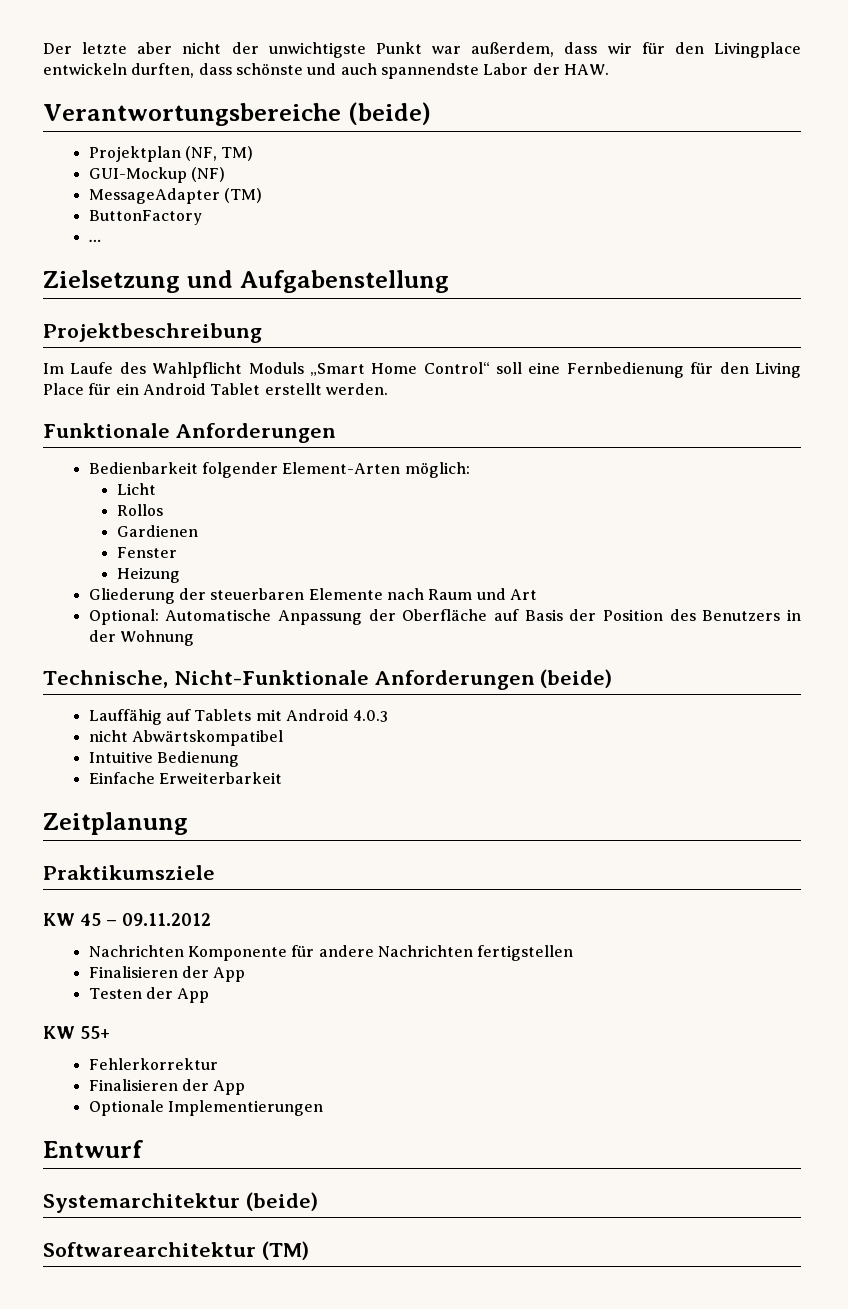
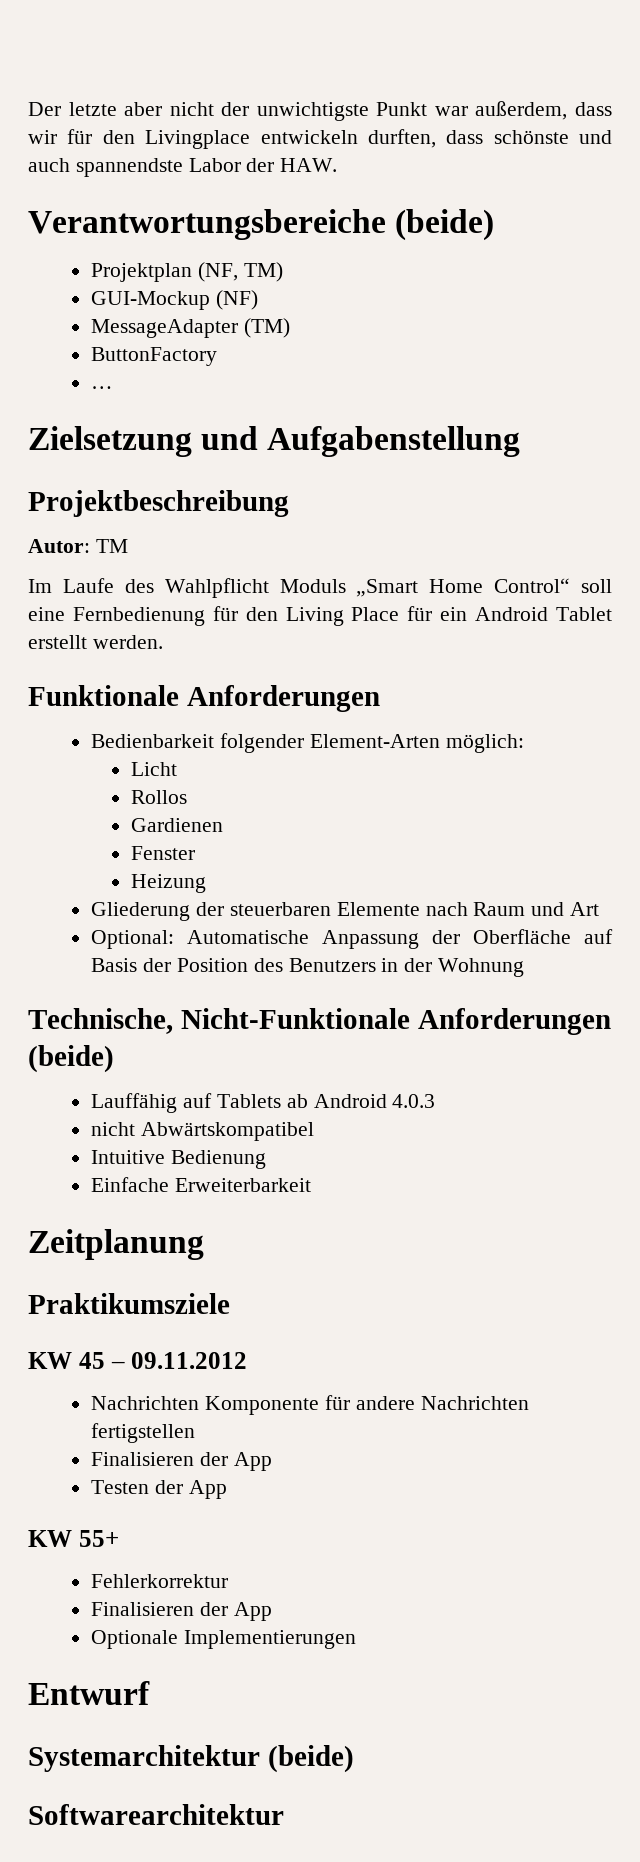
+ Autor: TM
- Lauffähig auf Tablets mit Android 4.0.3
+ Lauffähig auf Tablets ab Android 4.0.3
- Softwarearchitektur (TM)
+ Softwarearchitektur

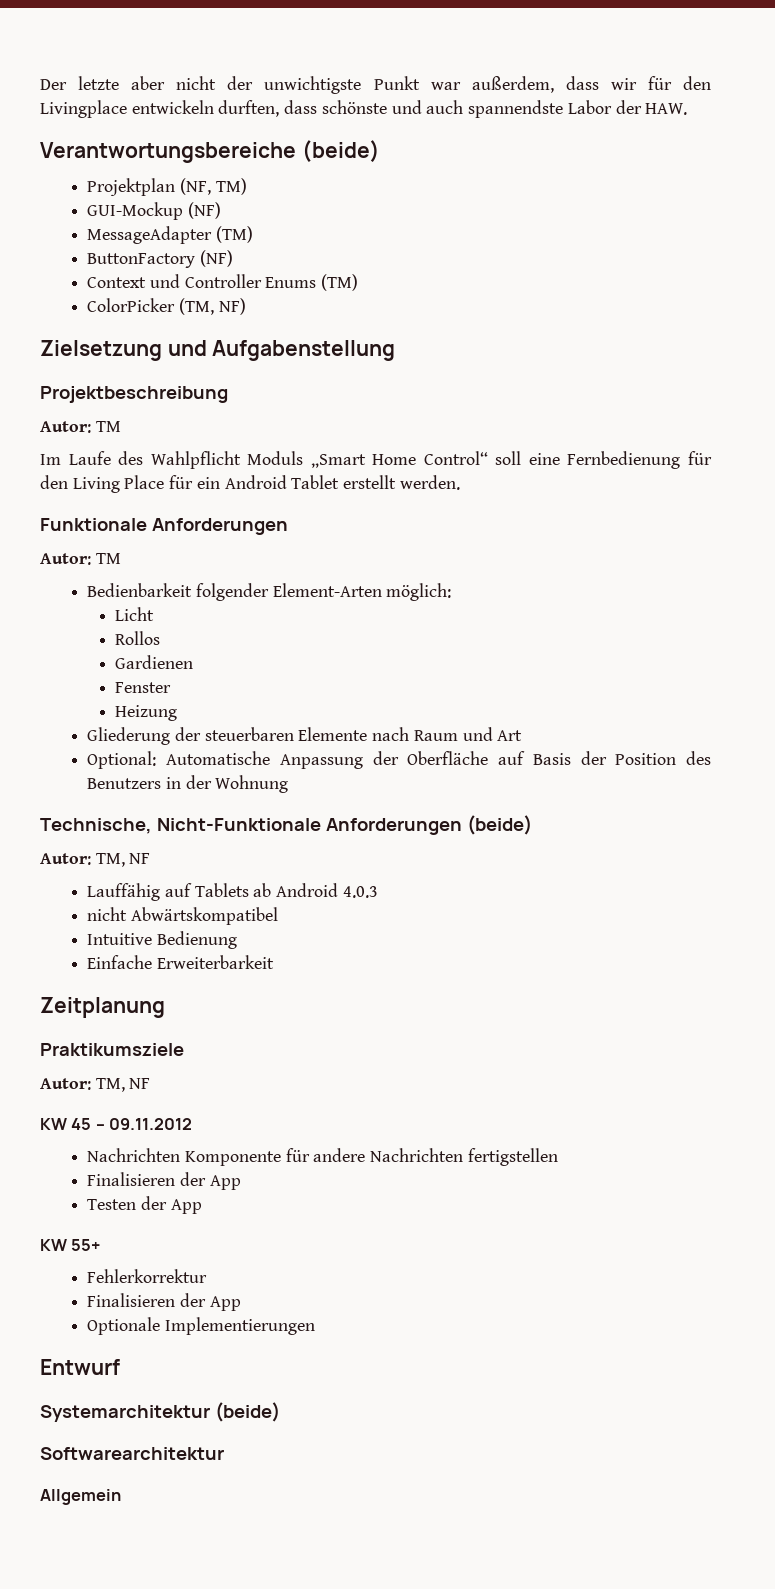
- ButtonFactory
- …
+ ButtonFactory (NF)
+ Context und Controller Enums (TM)
+ ColorPicker (TM, NF)
  Funktionale Anforderungen
+ Autor: TM
  Technische, Nicht-Funktionale Anforderungen (beide)
+ Autor: TM, NF
  Praktikumsziele
+ Autor: TM, NF
+ Allgemein

